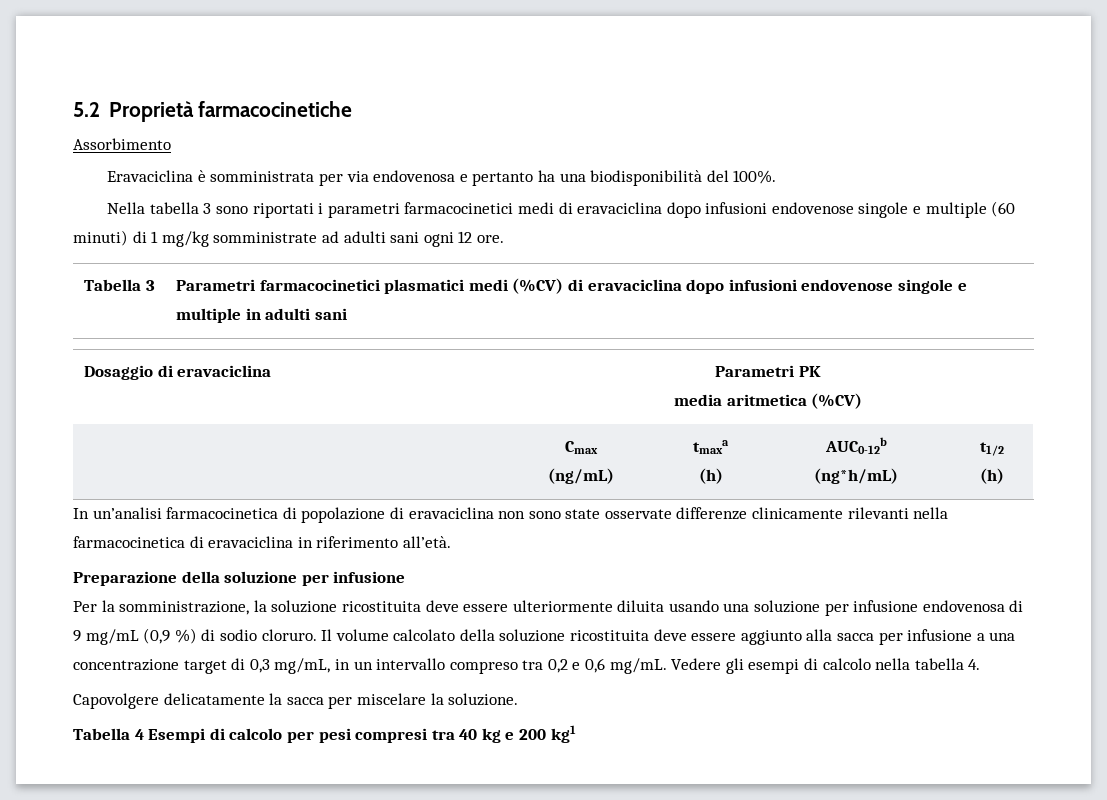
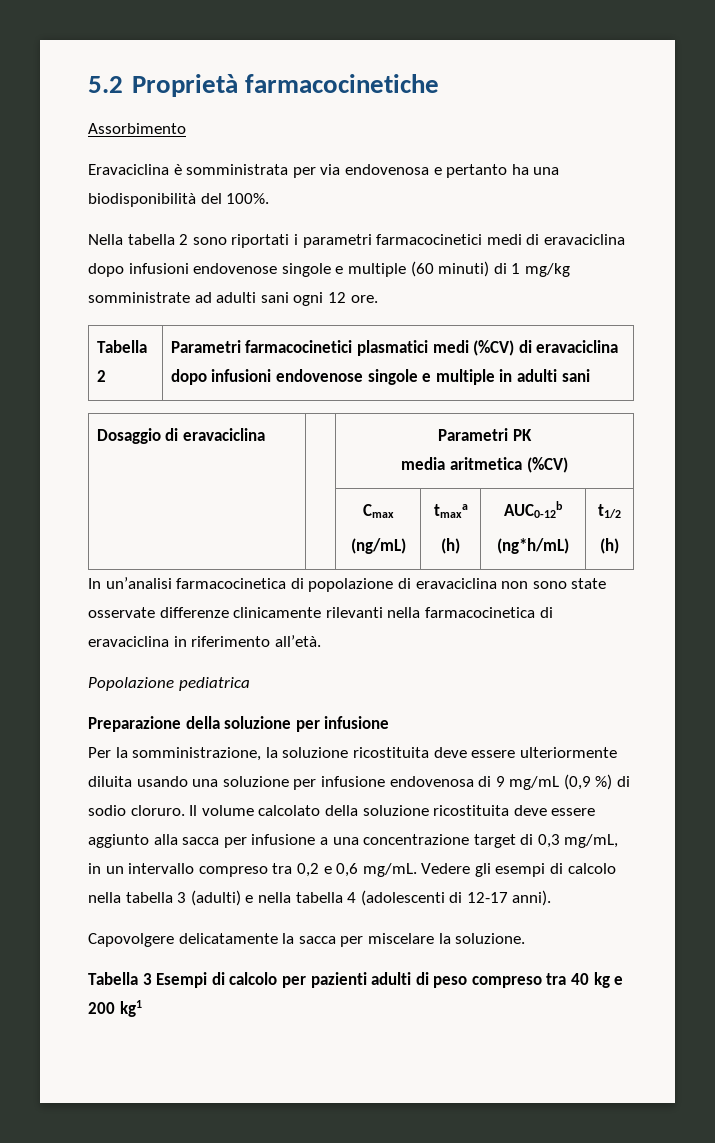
- Nella tabella 3 sono riportati i parametri farmacocinetici medi di eravaciclina dopo infusioni endovenose singole e multiple (60 minuti) di 1 mg/kg somministrate ad adulti sani ogni 12 ore.
+ Nella tabella 2 sono riportati i parametri farmacocinetici medi di eravaciclina dopo infusioni endovenose singole e multiple (60 minuti) di 1 mg/kg somministrate ad adulti sani ogni 12 ore.
- Tabella 3 | Parametri farmacocinetici plasmatici medi (%CV) di eravaciclina dopo infusioni endovenose singole e multiple in adulti sani
+ Tabella 2 | Parametri farmacocinetici plasmatici medi (%CV) di eravaciclina dopo infusioni endovenose singole e multiple in adulti sani
+ Popolazione pediatrica
- Vedere gli esempi di calcolo nella tabella 4.
+ Vedere gli esempi di calcolo nella tabella 3 (adulti) e nella tabella 4 (adolescenti di 12-17 anni).
- Tabella 4 Esempi di calcolo per pesi compresi tra 40 kg e 200 kg1
+ Tabella 3 Esempi di calcolo per pazienti adulti di peso compreso tra 40 kg e 200 kg1

